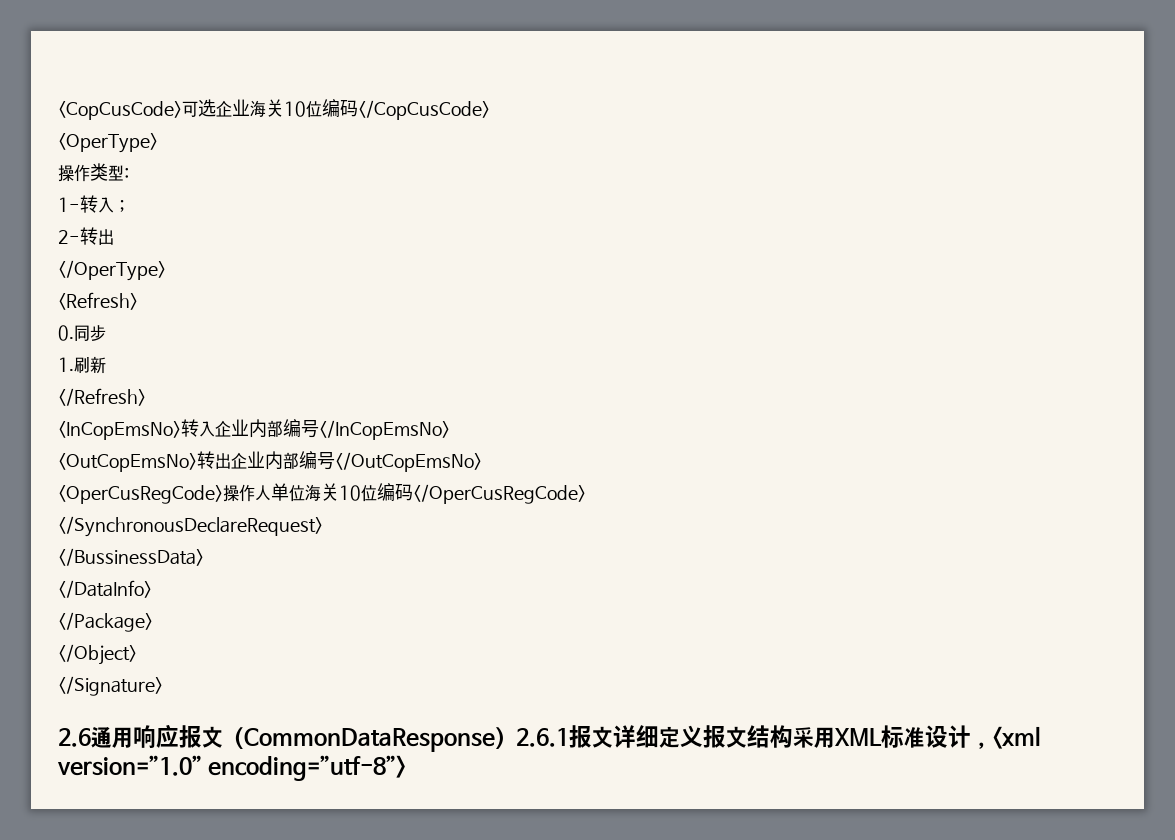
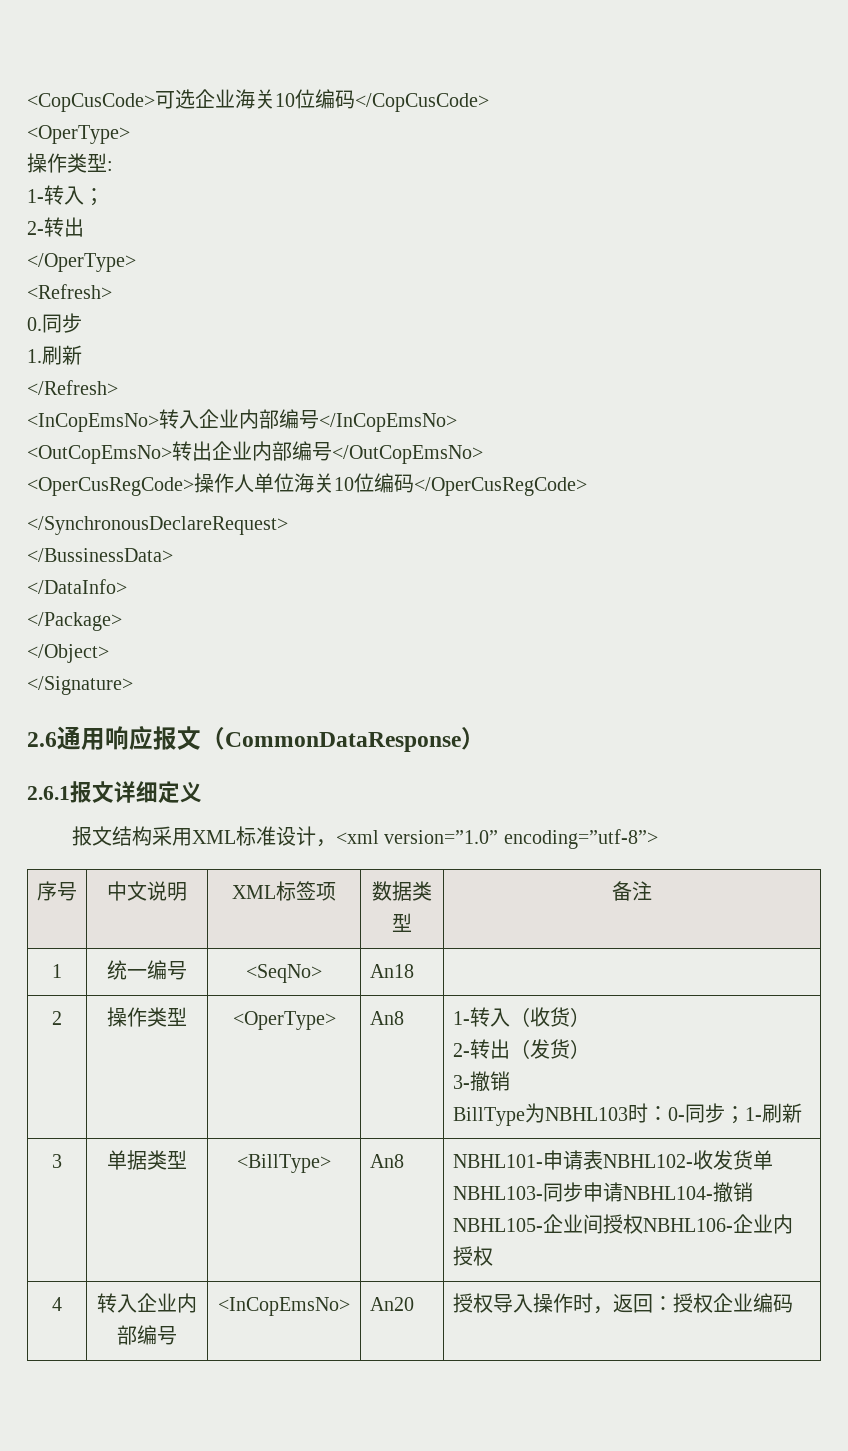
- 2.6通用响应报文（CommonDataResponse）2.6.1报文详细定义报文结构采用XML标准设计，<xml version=”1.0” encoding=”utf-8”>
+ 2.6通用响应报文（CommonDataResponse）
+ 2.6.1报文详细定义
+ 报文结构采用XML标准设计，<xml version=”1.0” encoding=”utf-8”>
+ 序号 | 中文说明 | XML标签项 | 数据类型 | 备注
+ 1 | 统一编号 | <SeqNo> | An18 |
+ 2 | 操作类型 | <OperType> | An8 | 1-转入（收货）
+ 2-转出（发货）
+ 3-撤销
+ BillType为NBHL103时：0-同步；1-刷新
+ 3 | 单据类型 | <BillType> | An8 | NBHL101-申请表NBHL102-收发货单NBHL103-同步申请NBHL104-撤销NBHL105-企业间授权NBHL106-企业内授权
+ 4 | 转入企业内部编号 | <InCopEmsNo> | An20 | 授权导入操作时，返回：授权企业编码

